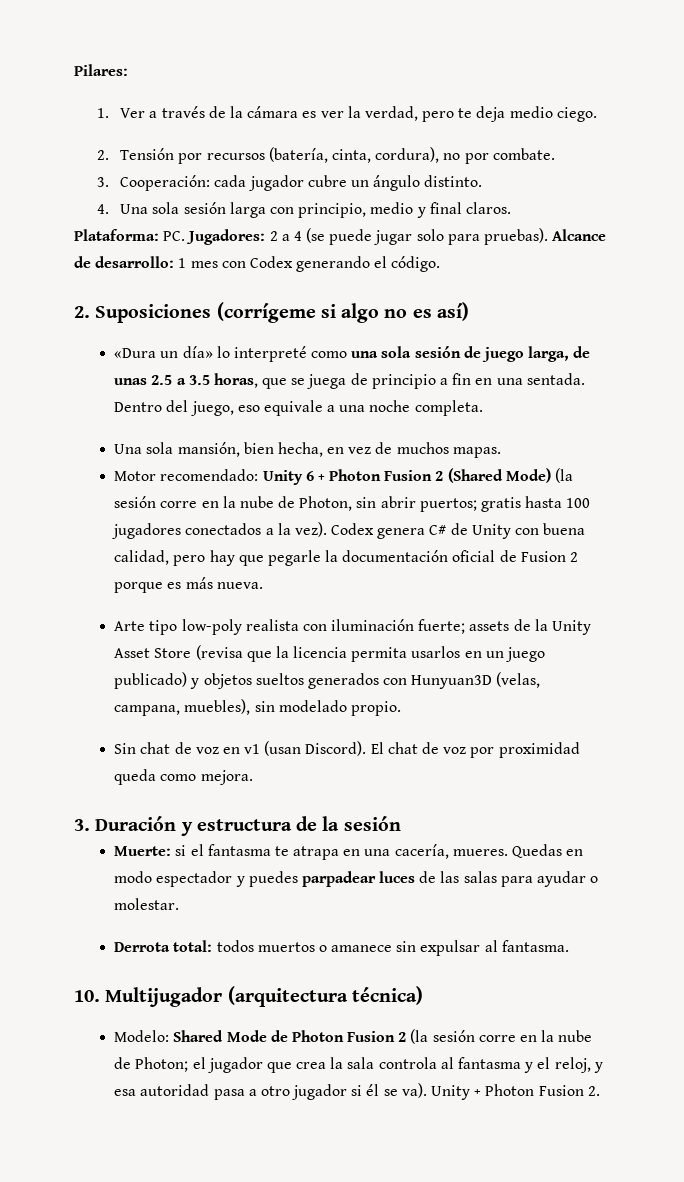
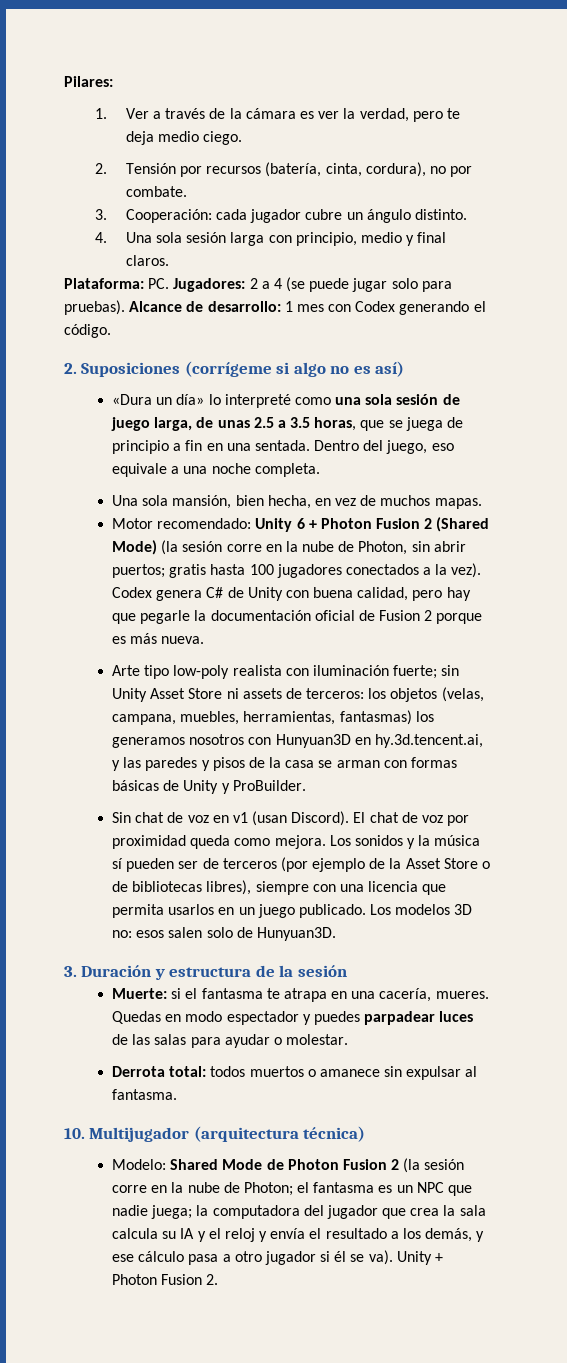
- Arte tipo low-poly realista con iluminación fuerte; assets de la Unity Asset Store (revisa que la licencia permita usarlos en un juego publicado) y objetos sueltos generados con Hunyuan3D (velas, campana, muebles), sin modelado propio.
+ Arte tipo low-poly realista con iluminación fuerte; sin Unity Asset Store ni assets de terceros: los objetos (velas, campana, muebles, herramientas, fantasmas) los generamos nosotros con Hunyuan3D en hy.3d.tencent.ai, y las paredes y pisos de la casa se arman con formas básicas de Unity y ProBuilder.
+ Los sonidos y la música sí pueden ser de terceros (por ejemplo de la Asset Store o de bibliotecas libres), siempre con una licencia que permita usarlos en un juego publicado. Los modelos 3D no: esos salen solo de Hunyuan3D.
- Modelo: Shared Mode de Photon Fusion 2 (la sesión corre en la nube de Photon; el jugador que crea la sala controla al fantasma y el reloj, y esa autoridad pasa a otro jugador si él se va).
+ Modelo: Shared Mode de Photon Fusion 2 (la sesión corre en la nube de Photon; el fantasma es un NPC que nadie juega; la computadora del jugador que crea la sala calcula su IA y el reloj y envía el resultado a los demás, y ese cálculo pasa a otro jugador si él se va).

